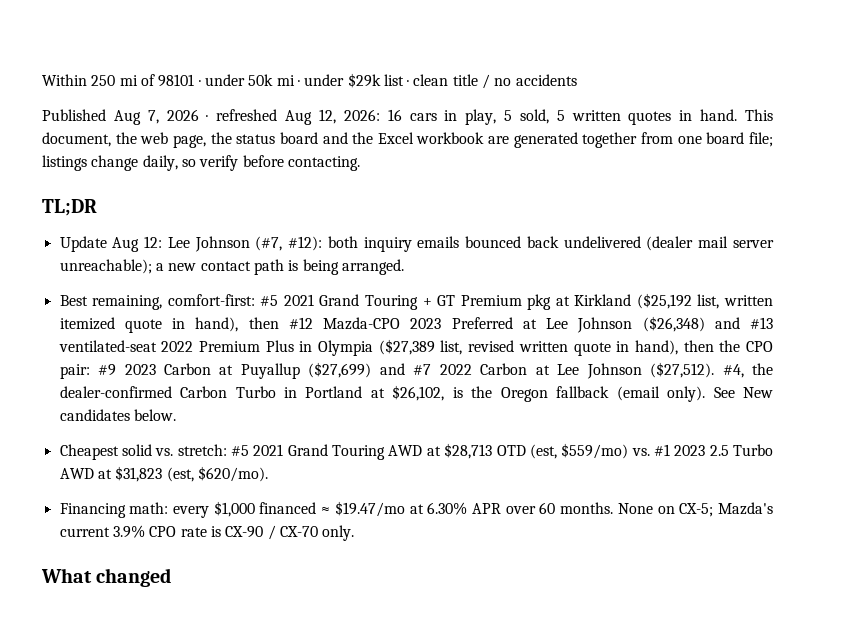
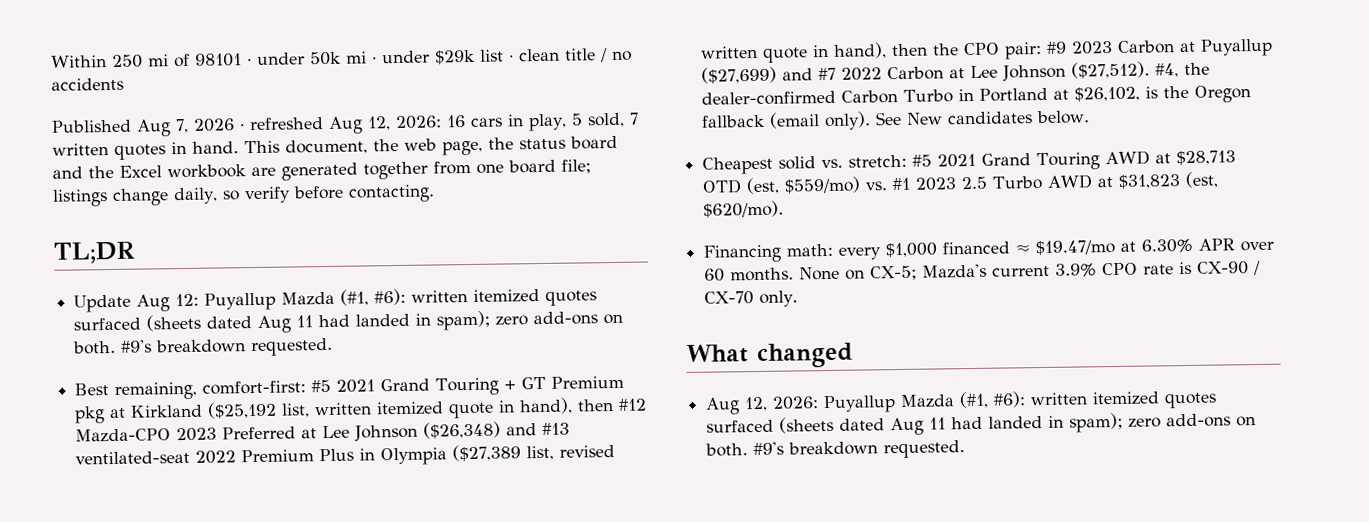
- Published Aug 7, 2026 · refreshed Aug 12, 2026: 16 cars in play, 5 sold, 5 written quotes in hand.
+ Published Aug 7, 2026 · refreshed Aug 12, 2026: 16 cars in play, 5 sold, 7 written quotes in hand.
- Update Aug 12: Lee Johnson (#7, #12): both inquiry emails bounced back undelivered (dealer mail server unreachable); a new contact path is being arranged.
+ Update Aug 12: Puyallup Mazda (#1, #6): written itemized quotes surfaced (sheets dated Aug 11 had landed in spam); zero add-ons on both. #9's breakdown requested.
+ Aug 12, 2026: Puyallup Mazda (#1, #6): written itemized quotes surfaced (sheets dated Aug 11 had landed in spam); zero add-ons on both. #9's breakdown requested.

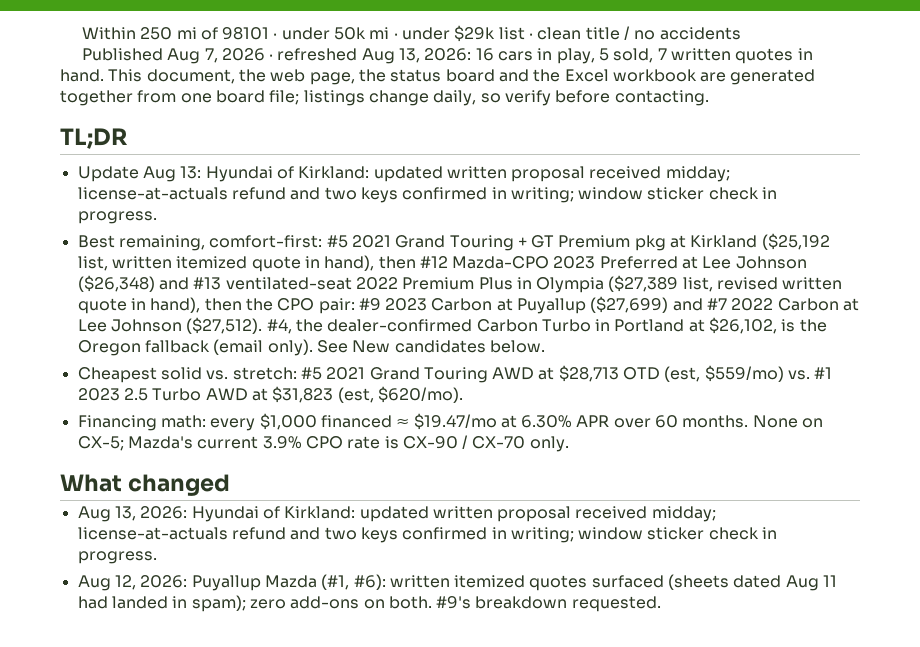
- Published Aug 7, 2026 · refreshed Aug 12, 2026: 16 cars in play, 5 sold, 7 written quotes in hand.
+ Published Aug 7, 2026 · refreshed Aug 13, 2026: 16 cars in play, 5 sold, 7 written quotes in hand.
- Update Aug 12: Puyallup Mazda (#1, #6): written itemized quotes surfaced (sheets dated Aug 11 had landed in spam); zero add-ons on both. #9's breakdown requested.
+ Update Aug 13: Hyundai of Kirkland: updated written proposal received midday; license-at-actuals refund and two keys confirmed in writing; window sticker check in progress.
+ Aug 13, 2026: Hyundai of Kirkland: updated written proposal received midday; license-at-actuals refund and two keys confirmed in writing; window sticker check in progress.

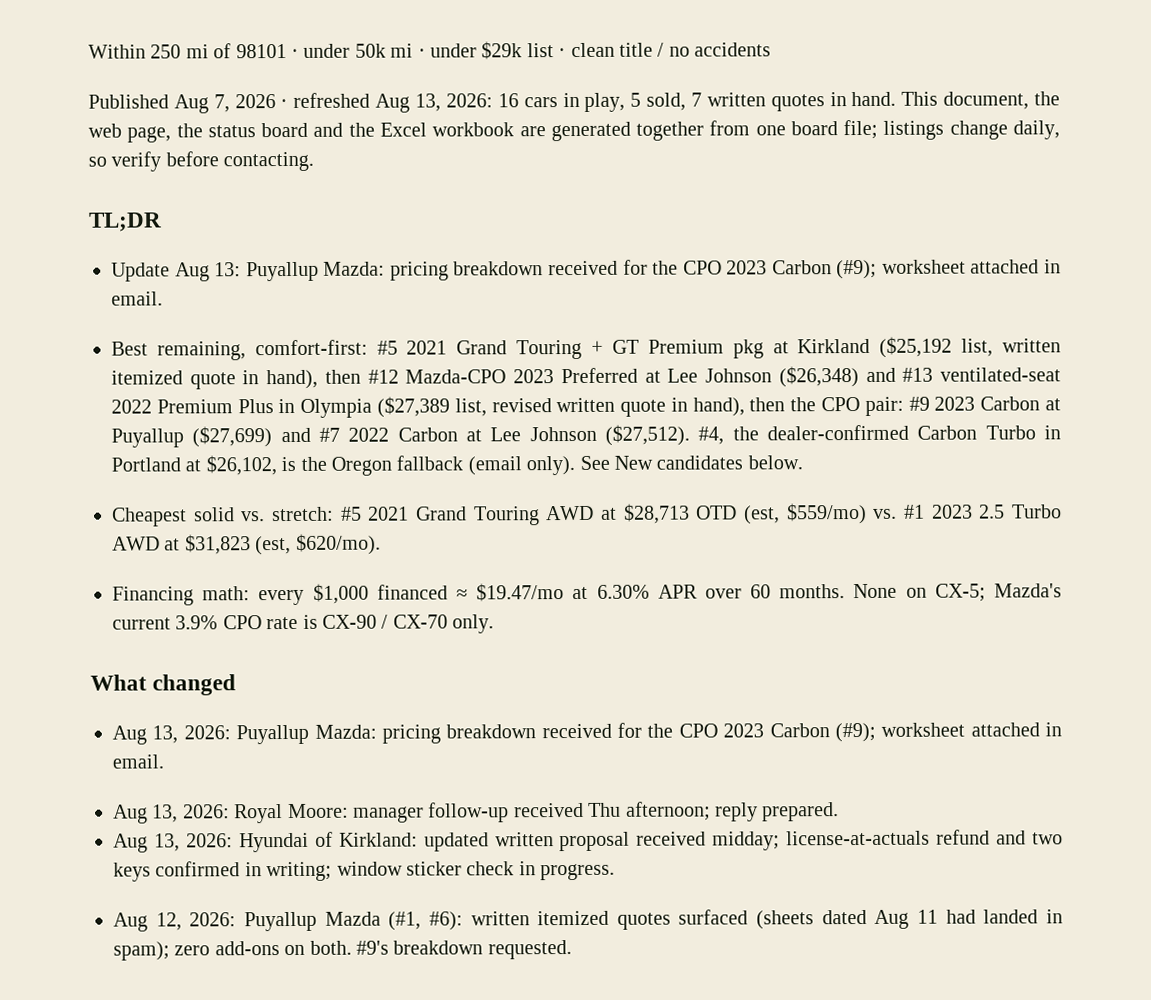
- Update Aug 13: Hyundai of Kirkland: updated written proposal received midday; license-at-actuals refund and two keys confirmed in writing; window sticker check in progress.
+ Update Aug 13: Puyallup Mazda: pricing breakdown received for the CPO 2023 Carbon (#9); worksheet attached in email.
+ Aug 13, 2026: Puyallup Mazda: pricing breakdown received for the CPO 2023 Carbon (#9); worksheet attached in email.
+ Aug 13, 2026: Royal Moore: manager follow-up received Thu afternoon; reply prepared.

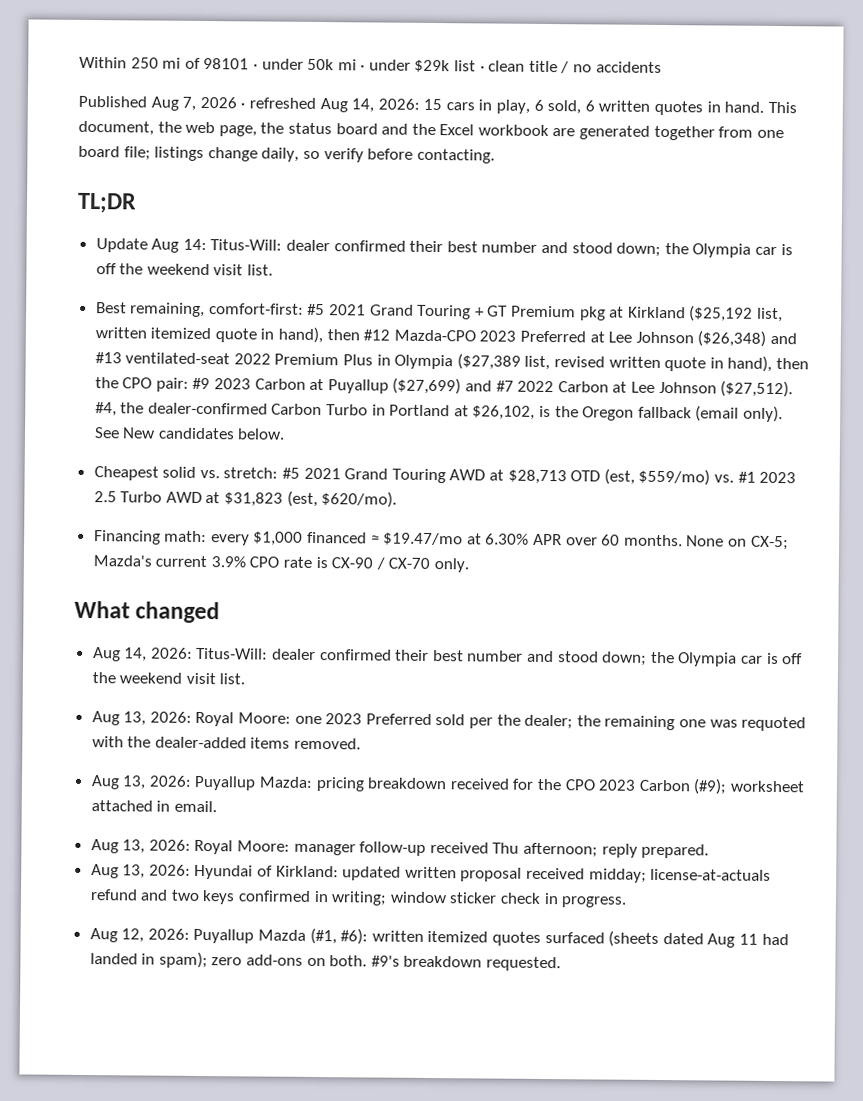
- Published Aug 7, 2026 · refreshed Aug 13, 2026: 16 cars in play, 5 sold, 7 written quotes in hand.
+ Published Aug 7, 2026 · refreshed Aug 14, 2026: 15 cars in play, 6 sold, 6 written quotes in hand.
- Update Aug 13: Puyallup Mazda: pricing breakdown received for the CPO 2023 Carbon (#9); worksheet attached in email.
+ Update Aug 14: Titus-Will: dealer confirmed their best number and stood down; the Olympia car is off the weekend visit list.
+ Aug 14, 2026: Titus-Will: dealer confirmed their best number and stood down; the Olympia car is off the weekend visit list.
+ Aug 13, 2026: Royal Moore: one 2023 Preferred sold per the dealer; the remaining one was requoted with the dealer-added items removed.

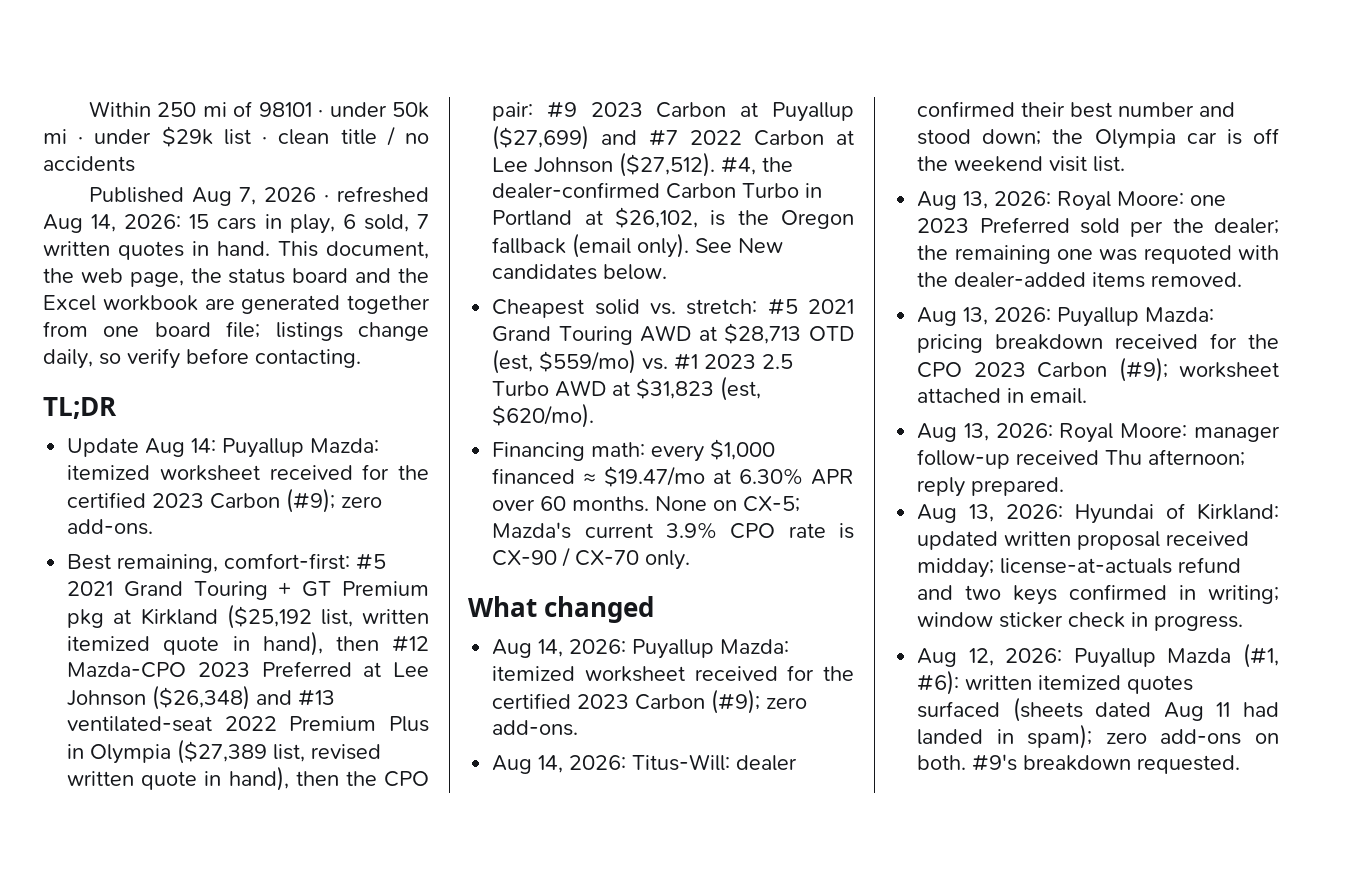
- Published Aug 7, 2026 · refreshed Aug 14, 2026: 15 cars in play, 6 sold, 6 written quotes in hand.
+ Published Aug 7, 2026 · refreshed Aug 14, 2026: 15 cars in play, 6 sold, 7 written quotes in hand.
- Update Aug 14: Titus-Will: dealer confirmed their best number and stood down; the Olympia car is off the weekend visit list.
+ Update Aug 14: Puyallup Mazda: itemized worksheet received for the certified 2023 Carbon (#9); zero add-ons.
+ Aug 14, 2026: Puyallup Mazda: itemized worksheet received for the certified 2023 Carbon (#9); zero add-ons.

